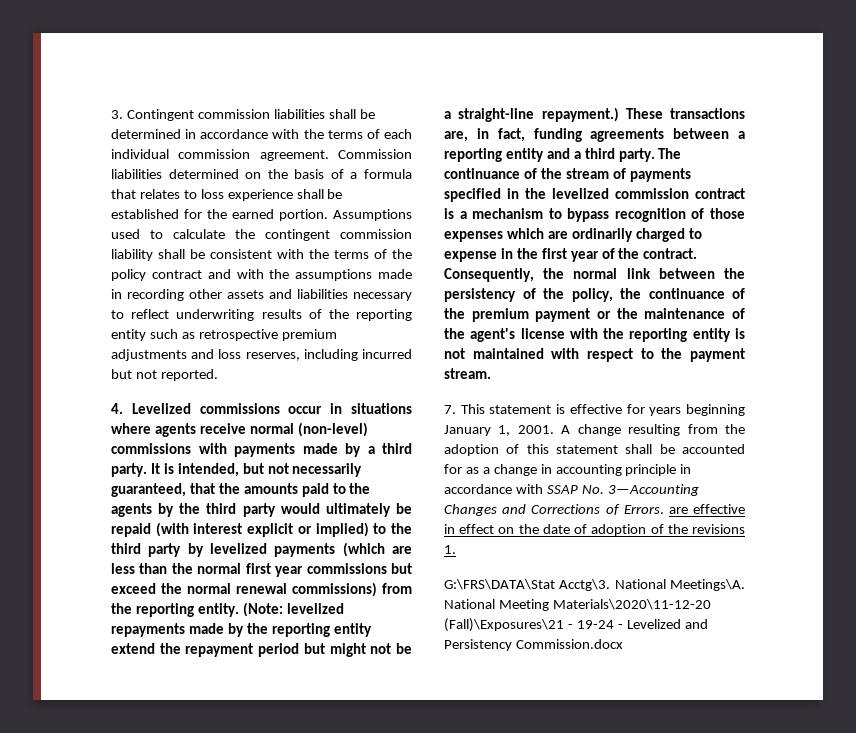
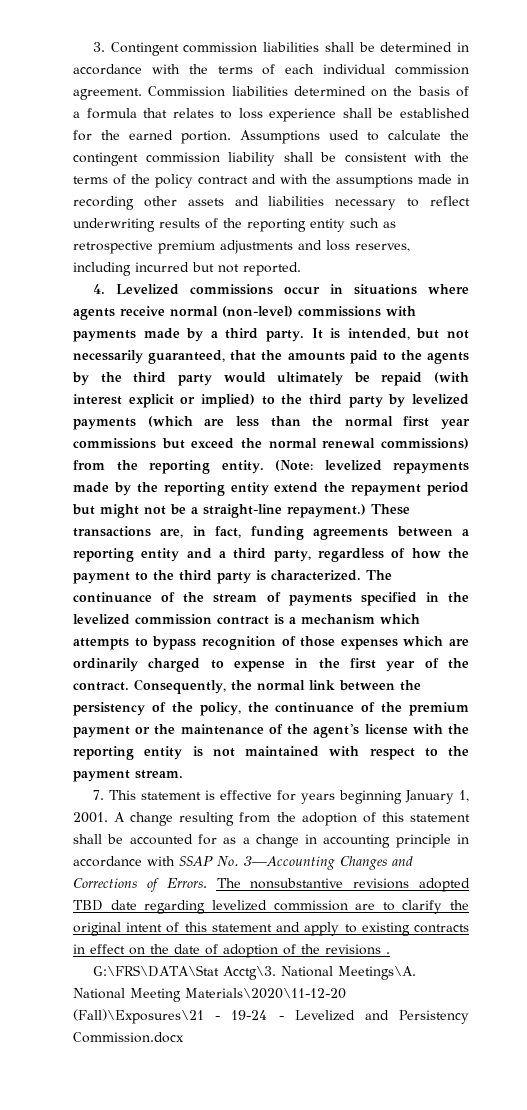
- These transactions are, in fact, funding agreements between a reporting entity and a third party.
+ These transactions are, in fact, funding agreements between a reporting entity and a third party, regardless of how the payment to the third party is characterized.
- The continuance of the stream of payments specified in the levelized commission contract is a mechanism to bypass recognition of those expenses which are ordinarily charged to expense in the first year of the contract.
+ The continuance of the stream of payments specified in the levelized commission contract is a mechanism which attempts to bypass recognition of those expenses which are ordinarily charged to expense in the first year of the contract.
- A change resulting from the adoption of this statement shall be accounted for as a change in accounting principle in accordance with SSAP No. 3—Accounting Changes and Corrections of Errors. are effective in effect on the date of adoption of the revisions 1.
+ A change resulting from the adoption of this statement shall be accounted for as a change in accounting principle in accordance with SSAP No. 3—Accounting Changes and Corrections of Errors. The nonsubstantive revisions adopted TBD date regarding levelized commission are to clarify the original intent of this statement and apply to existing contracts in effect on the date of adoption of the revisions .

